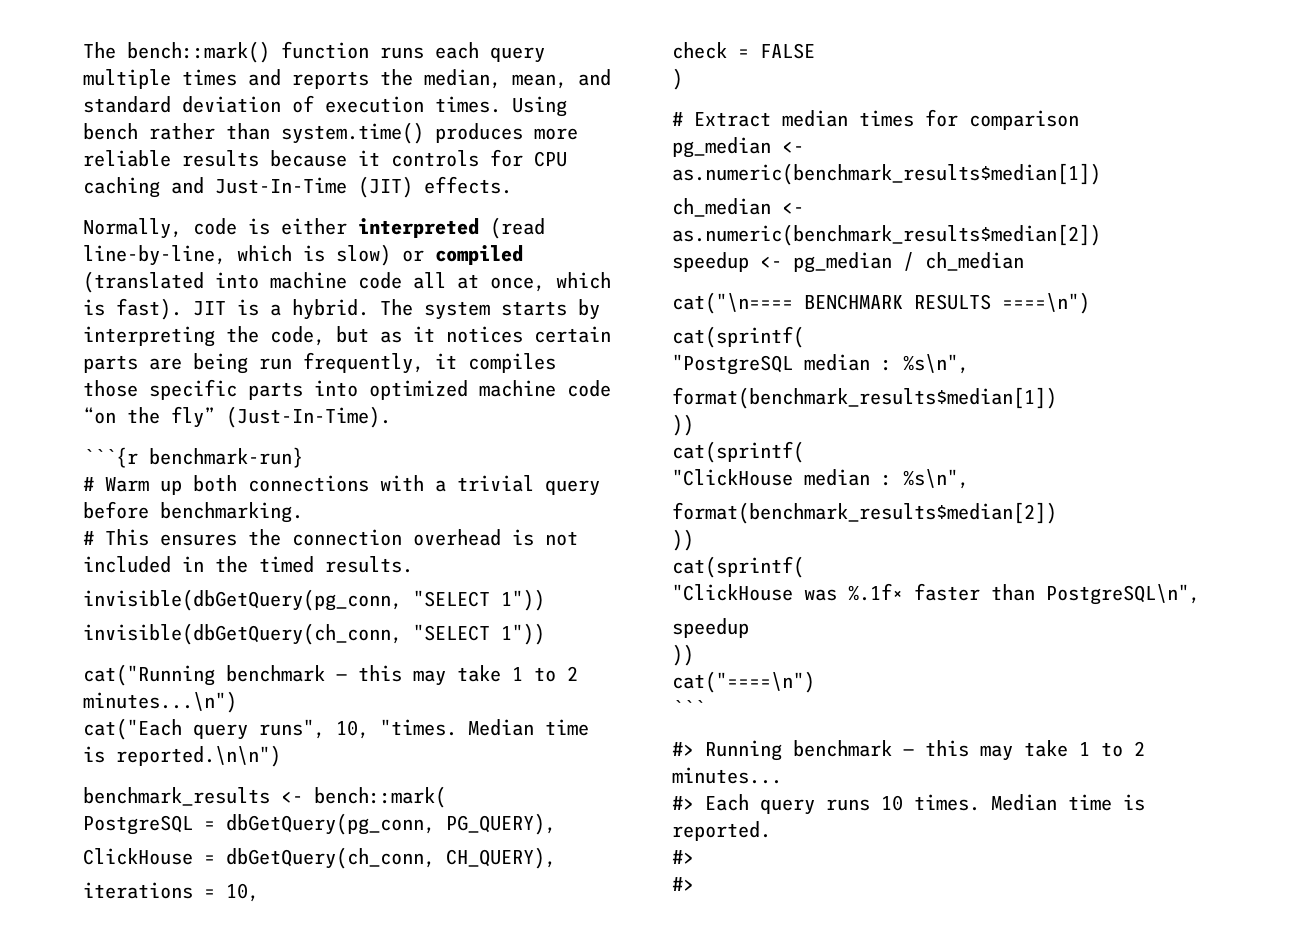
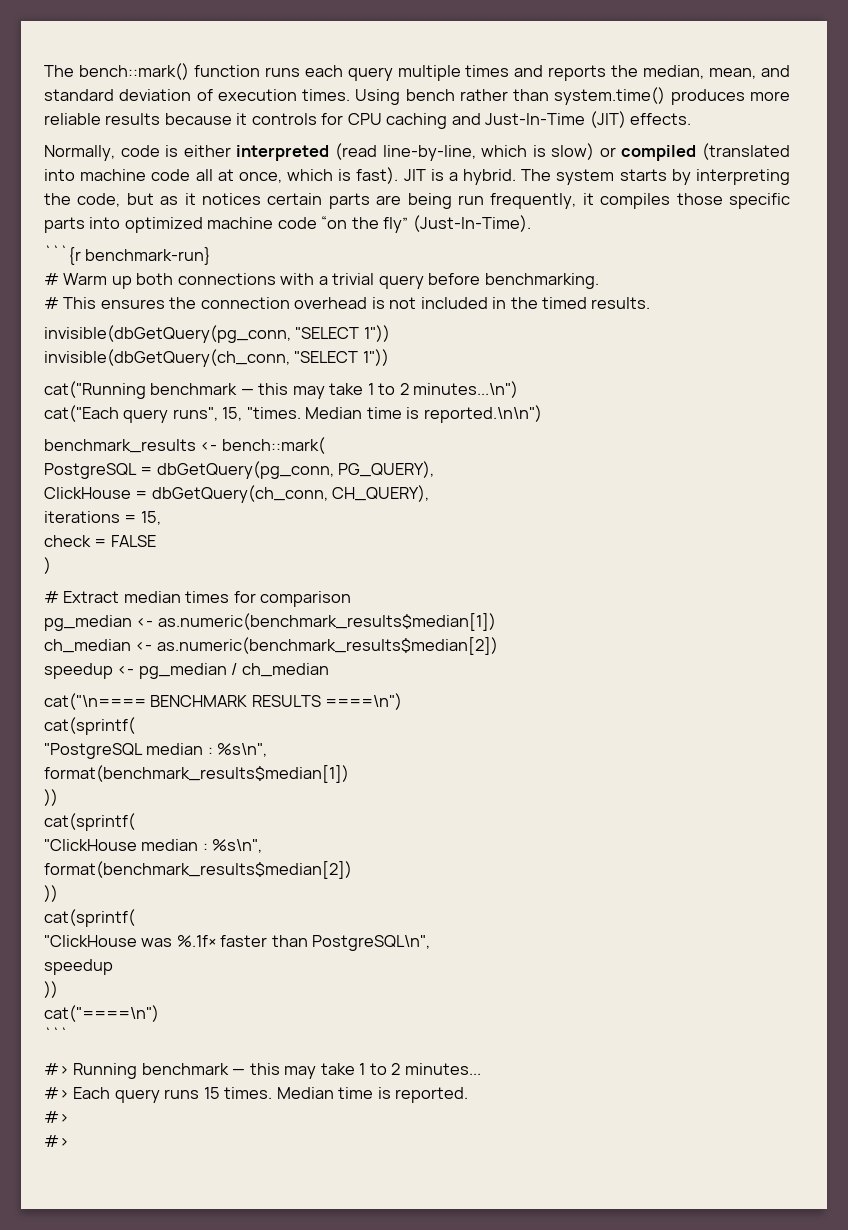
- cat("Each query runs", 10, "times.
+ cat("Each query runs", 15, "times.
- iterations = 10,
+ iterations = 15,
- #> Each query runs 10 times.
+ #> Each query runs 15 times.

